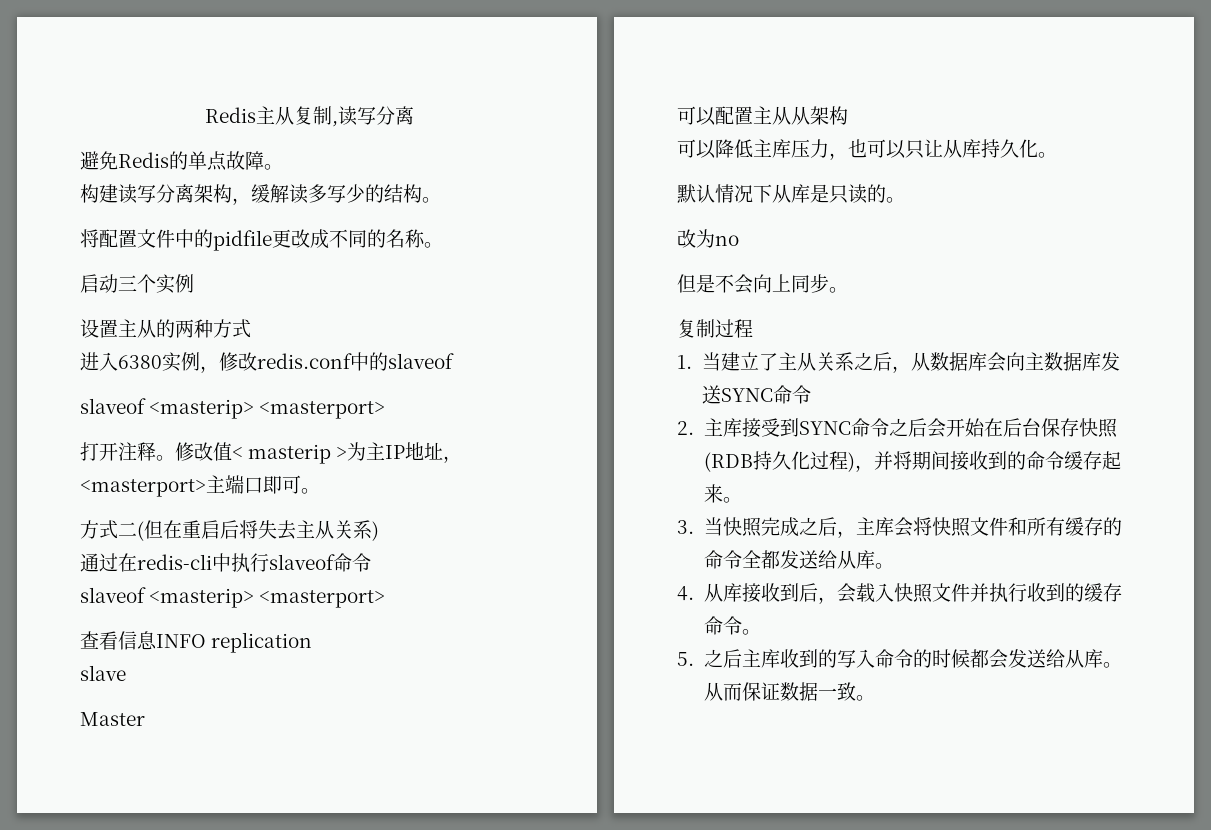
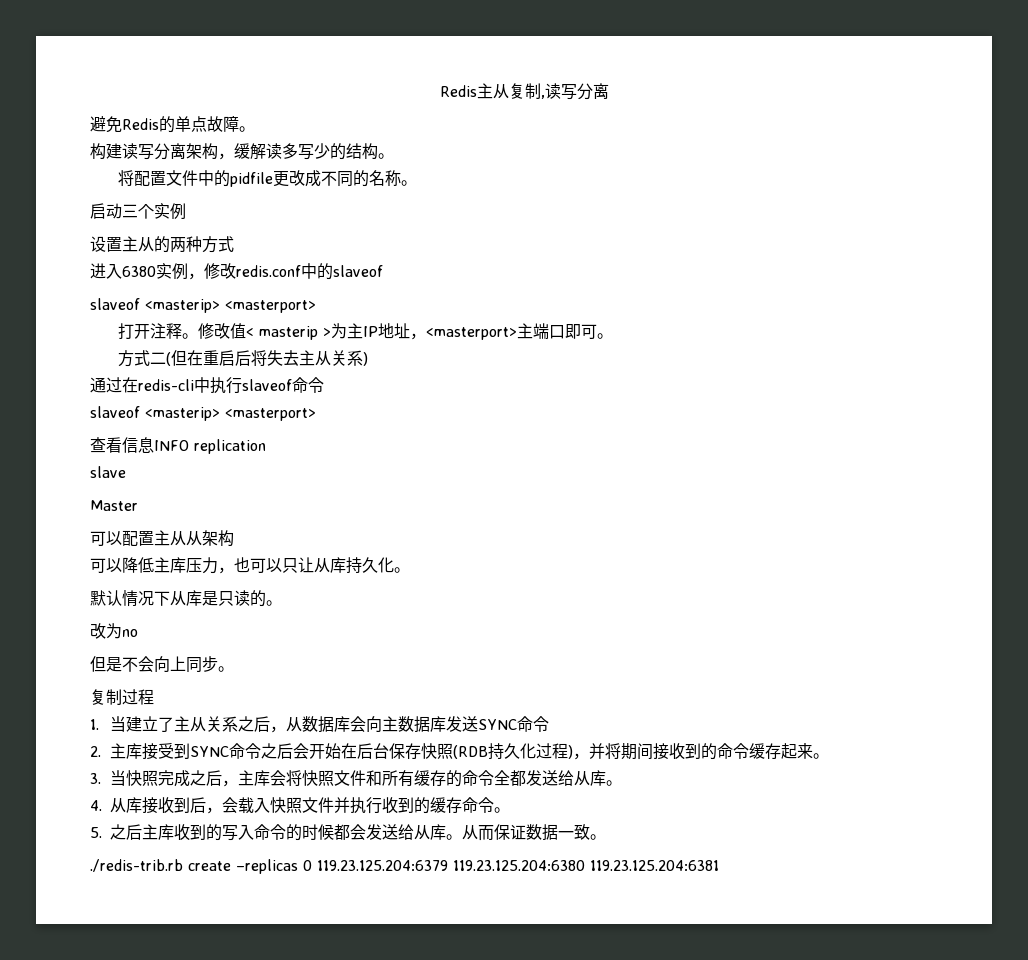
+ ./redis-trib.rb create –replicas 0 119.23.125.204:6379 119.23.125.204:6380 119.23.125.204:6381

